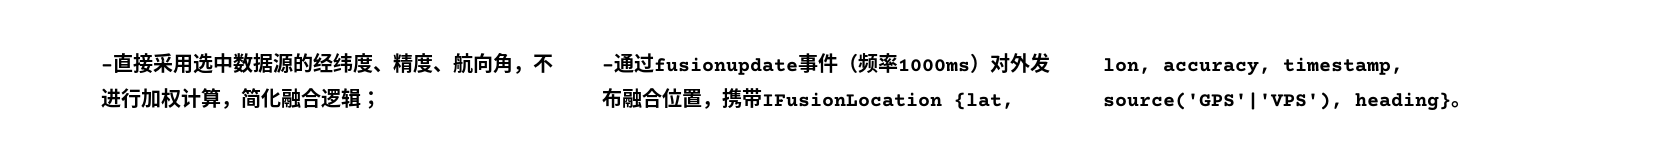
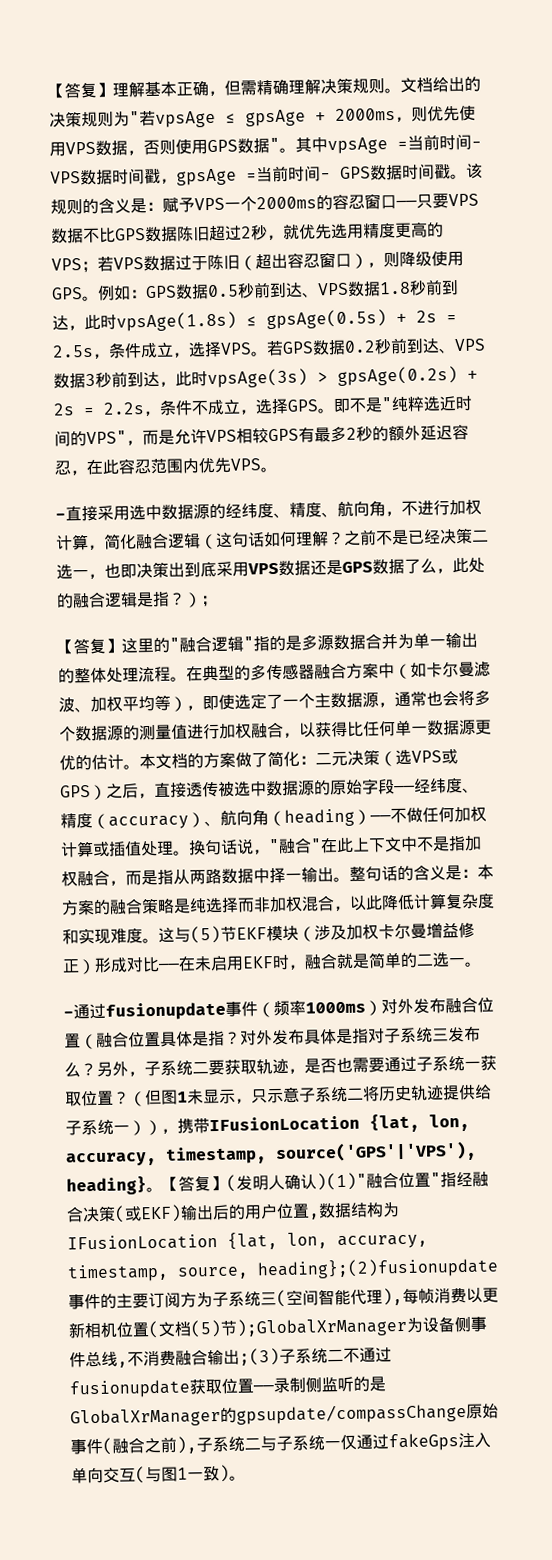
+ 【答复】理解基本正确，但需精确理解决策规则。文档给出的决策规则为"若vpsAge ≤ gpsAge + 2000ms，则优先使用VPS数据，否则使用GPS数据"。其中vpsAge =当前时间− VPS数据时间戳，gpsAge =当前时间− GPS数据时间戳。该规则的含义是：赋予VPS一个2000ms的容忍窗口——只要VPS数据不比GPS数据陈旧超过2秒，就优先选用精度更高的VPS；若VPS数据过于陈旧（超出容忍窗口），则降级使用GPS。例如：GPS数据0.5秒前到达、VPS数据1.8秒前到达，此时vpsAge(1.8s) ≤ gpsAge(0.5s) + 2s = 2.5s，条件成立，选择VPS。若GPS数据0.2秒前到达、VPS数据3秒前到达，此时vpsAge(3s) > gpsAge(0.2s) + 2s = 2.2s，条件不成立，选择GPS。即不是"纯粹选近时间的VPS"，而是允许VPS相较GPS有最多2秒的额外延迟容忍，在此容忍范围内优先VPS。
- -直接采用选中数据源的经纬度、精度、航向角，不进行加权计算，简化融合逻辑；
+ -直接采用选中数据源的经纬度、精度、航向角，不进行加权计算，简化融合逻辑（这句话如何理解？之前不是已经决策二选一，也即决策出到底采用VPS数据还是GPS数据了么，此处的融合逻辑是指？）；
+ 【答复】这里的"融合逻辑"指的是多源数据合并为单一输出的整体处理流程。在典型的多传感器融合方案中（如卡尔曼滤波、加权平均等），即使选定了一个主数据源，通常也会将多个数据源的测量值进行加权融合，以获得比任何单一数据源更优的估计。本文档的方案做了简化：二元决策（选VPS或GPS）之后，直接透传被选中数据源的原始字段——经纬度、精度（accuracy）、航向角（heading）——不做任何加权计算或插值处理。换句话说，"融合"在此上下文中不是指加权融合，而是指从两路数据中择一输出。整句话的含义是：本方案的融合策略是纯选择而非加权混合，以此降低计算复杂度和实现难度。这与(5)节EKF模块（涉及加权卡尔曼增益修正）形成对比——在未启用EKF时，融合就是简单的二选一。
- -通过fusionupdate事件（频率1000ms）对外发布融合位置，携带IFusionLocation {lat, lon, accuracy, timestamp, source('GPS'|'VPS'), heading}。
+ -通过fusionupdate事件（频率1000ms）对外发布融合位置（融合位置具体是指？对外发布具体是指对子系统三发布么？另外，子系统二要获取轨迹，是否也需要通过子系统一获取位置？（但图1未显示，只示意子系统二将历史轨迹提供给子系统一）），携带IFusionLocation {lat, lon, accuracy, timestamp, source('GPS'|'VPS'), heading}。
+ 【答复】(发明人确认)(1)"融合位置"指经融合决策(或EKF)输出后的用户位置,数据结构为IFusionLocation {lat, lon, accuracy, timestamp, source, heading};(2)fusionupdate事件的主要订阅方为子系统三(空间智能代理),每帧消费以更新相机位置(文档(5)节);GlobalXrManager为设备侧事件总线,不消费融合输出;(3)子系统二不通过fusionupdate获取位置——录制侧监听的是GlobalXrManager的gpsupdate/compassChange原始事件(融合之前),子系统二与子系统一仅通过fakeGps注入单向交互(与图1一致)。

